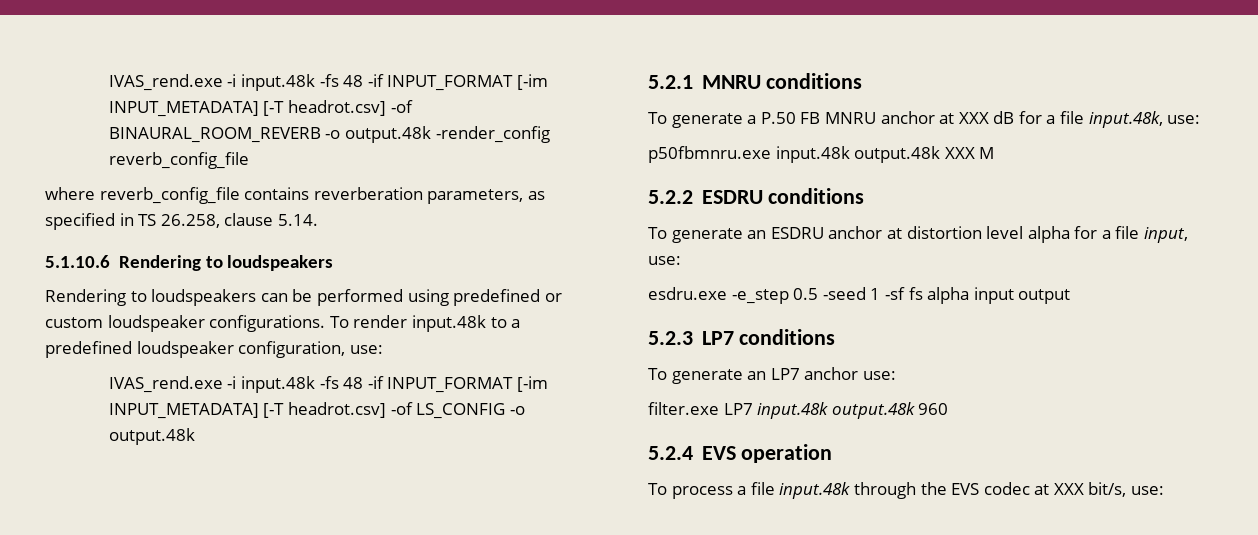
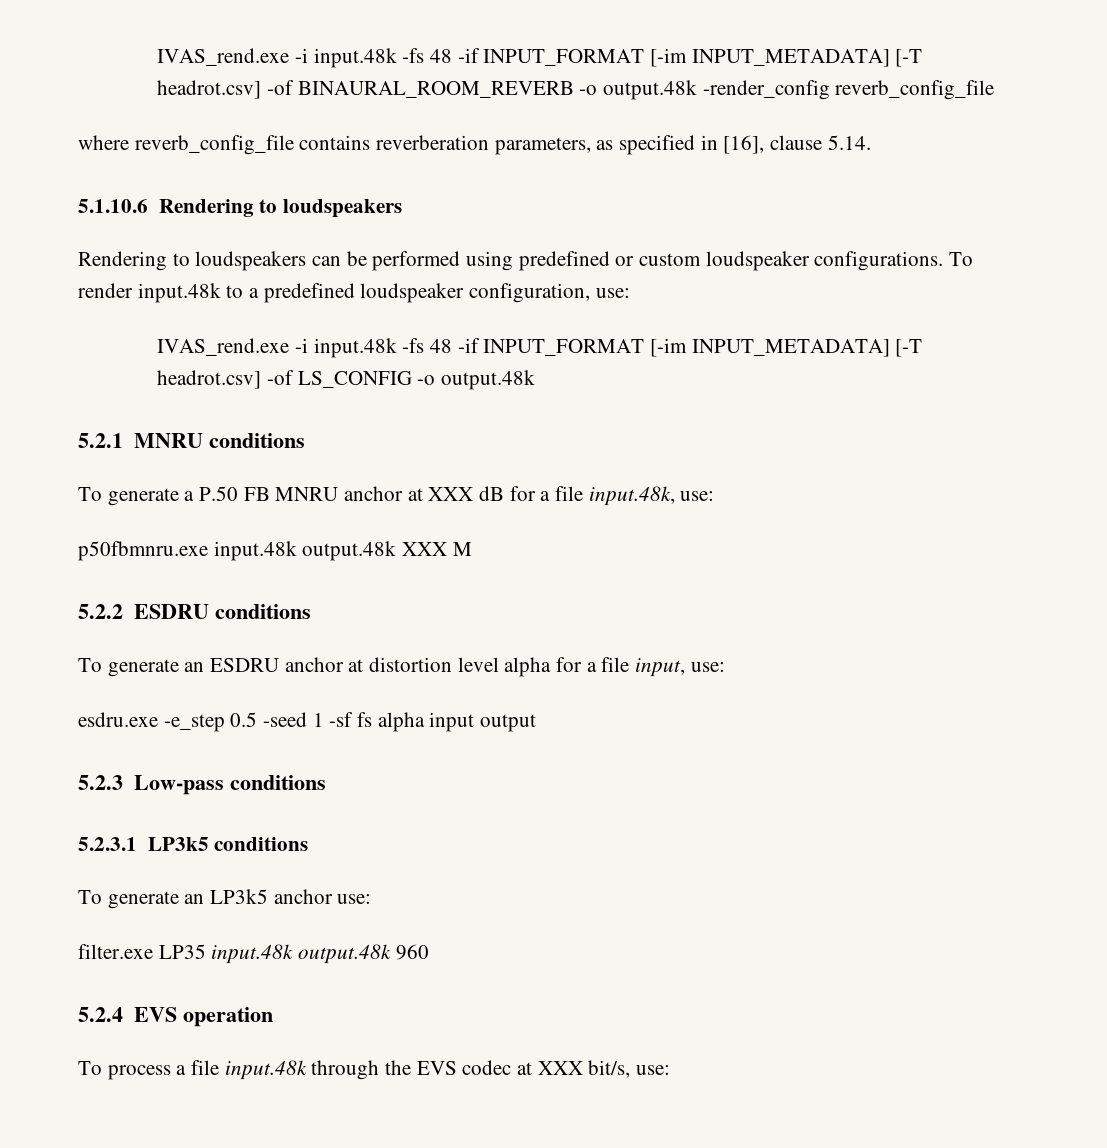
- where reverb_config_file contains reverberation parameters, as specified in TS 26.258, clause 5.14.
+ where reverb_config_file contains reverberation parameters, as specified in [16], clause 5.14.
- 5.2.3 LP7 conditions
- To generate an LP7 anchor use:
+ 5.2.3 Low-pass conditions
+ 5.2.3.1 LP3k5 conditions
+ To generate an LP3k5 anchor use:
- filter.exe LP7 input.48k output.48k 960
+ filter.exe LP35 input.48k output.48k 960

